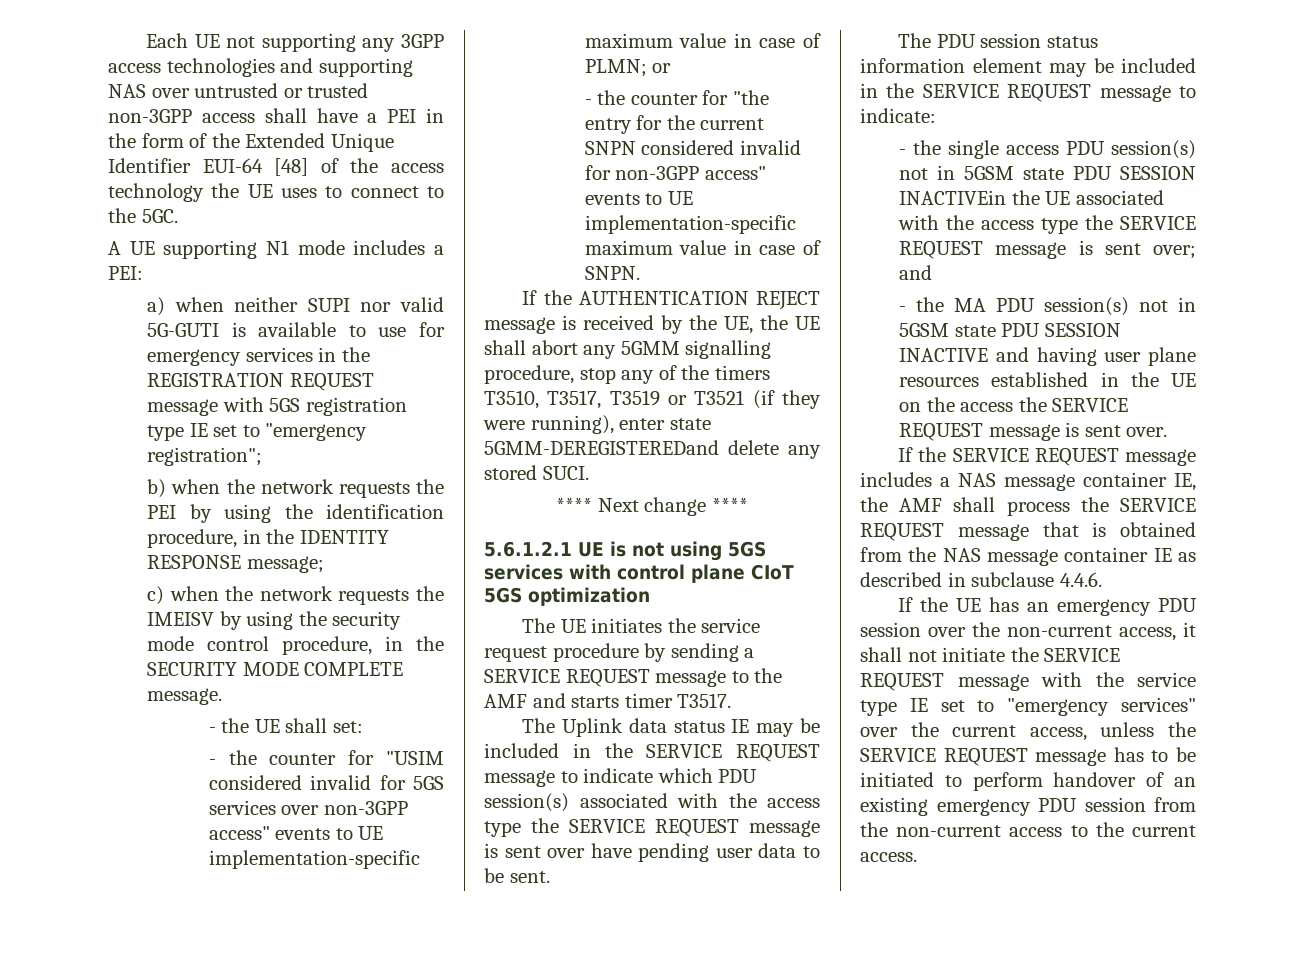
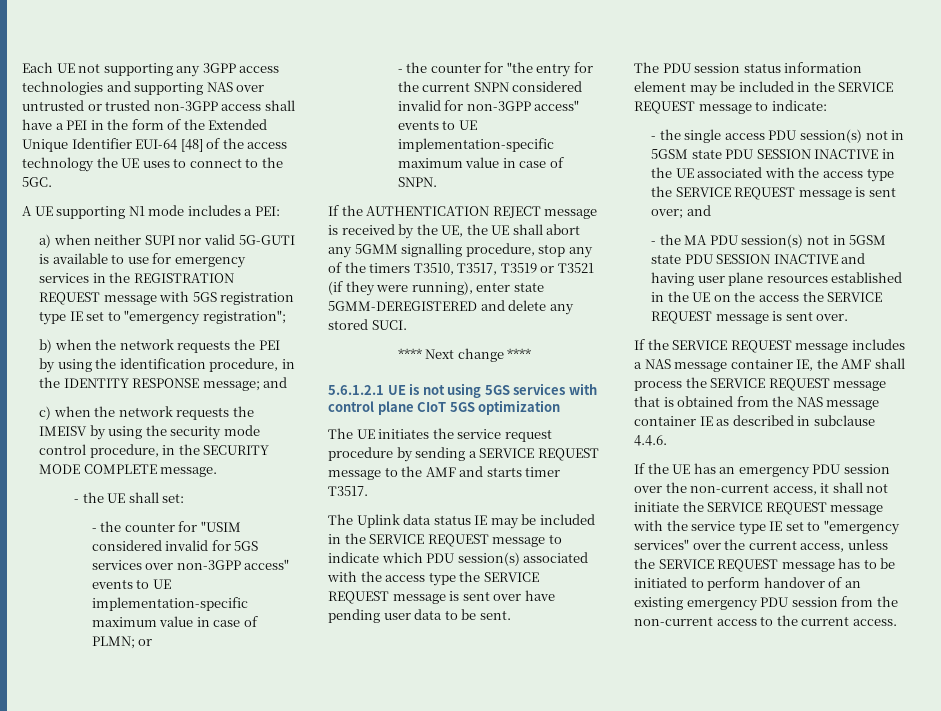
- b) when the network requests the PEI by using the identification procedure, in the IDENTITY RESPONSE message;
+ b) when the network requests the PEI by using the identification procedure, in the IDENTITY RESPONSE message; and
- If the AUTHENTICATION REJECT message is received by the UE, the UE shall abort any 5GMM signalling procedure, stop any of the timers T3510, T3517, T3519 or T3521 (if they were running), enter state 5GMM-DEREGISTEREDand delete any stored SUCI.
+ If the AUTHENTICATION REJECT message is received by the UE, the UE shall abort any 5GMM signalling procedure, stop any of the timers T3510, T3517, T3519 or T3521 (if they were running), enter state 5GMM-DEREGISTERED and delete any stored SUCI.
- - the single access PDU session(s) not in 5GSM state PDU SESSION INACTIVEin the UE associated with the access type the SERVICE REQUEST message is sent over; and
+ - the single access PDU session(s) not in 5GSM state PDU SESSION INACTIVE in the UE associated with the access type the SERVICE REQUEST message is sent over; and

